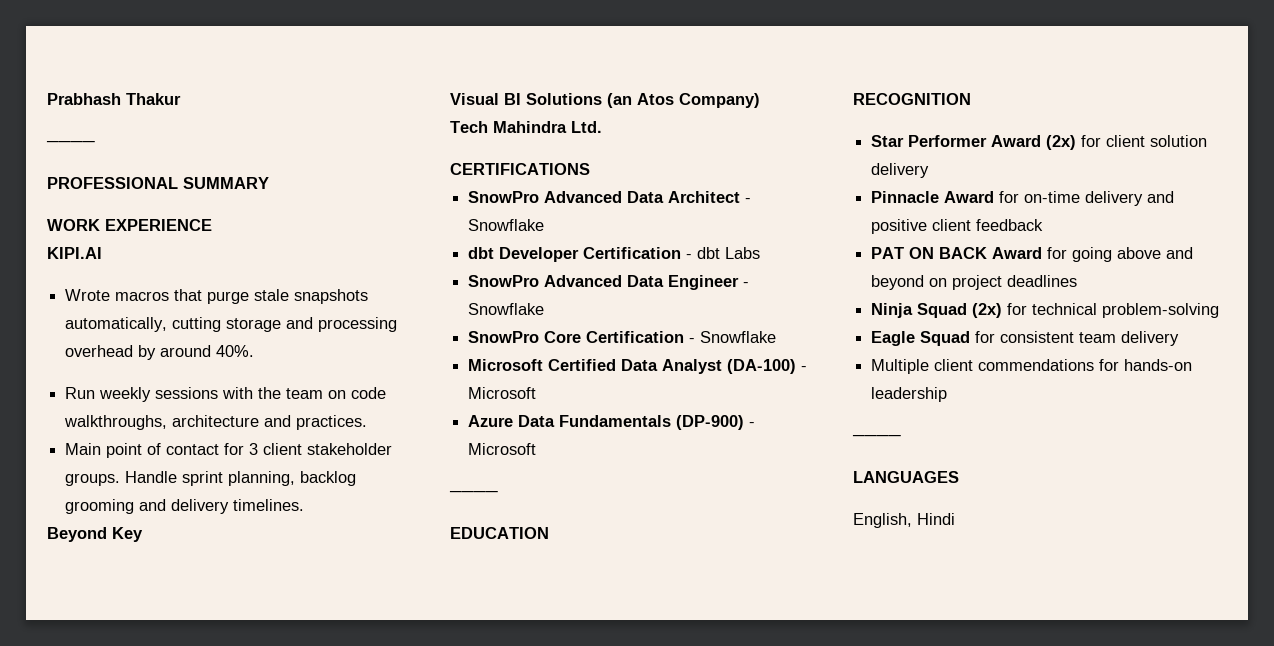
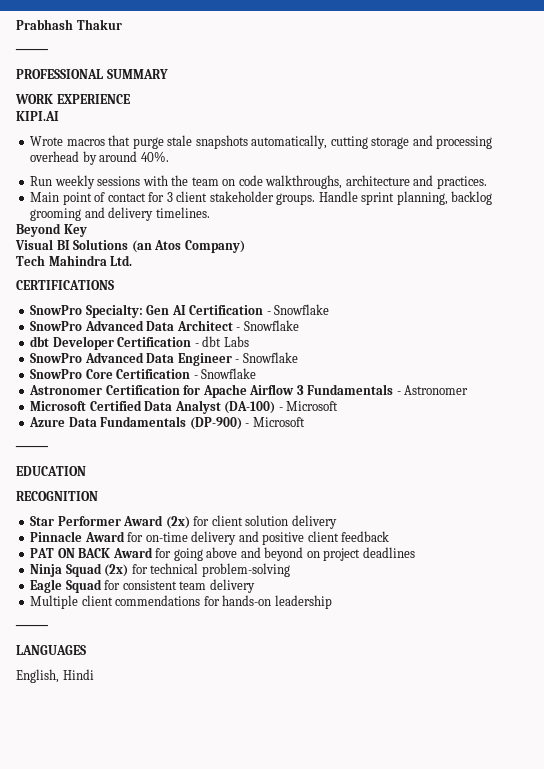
+ SnowPro Specialty: Gen AI Certification - Snowflake
+ Astronomer Certification for Apache Airflow 3 Fundamentals - Astronomer

